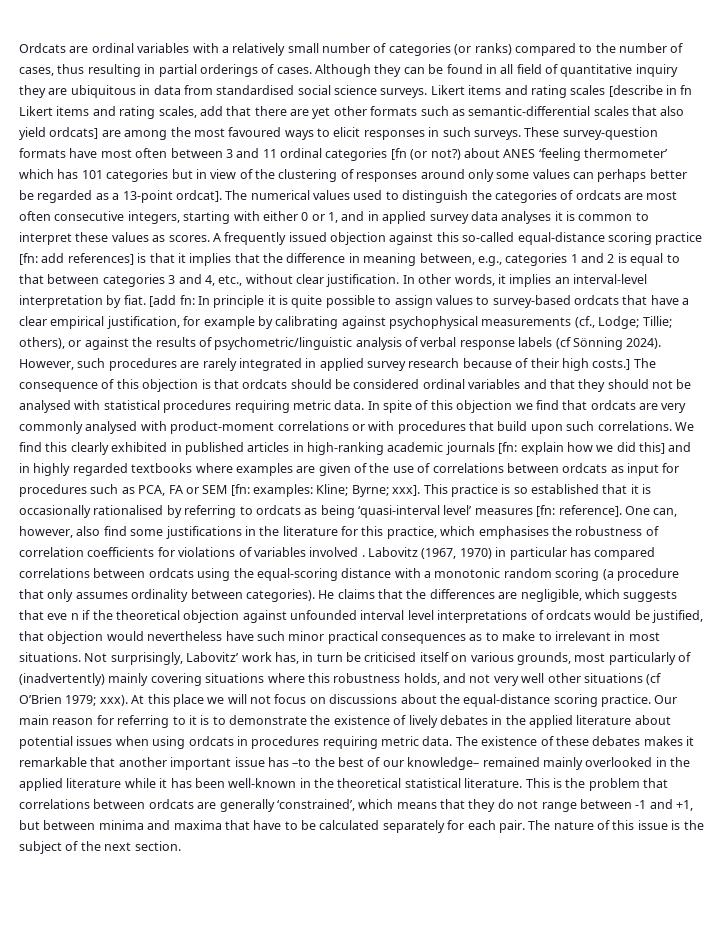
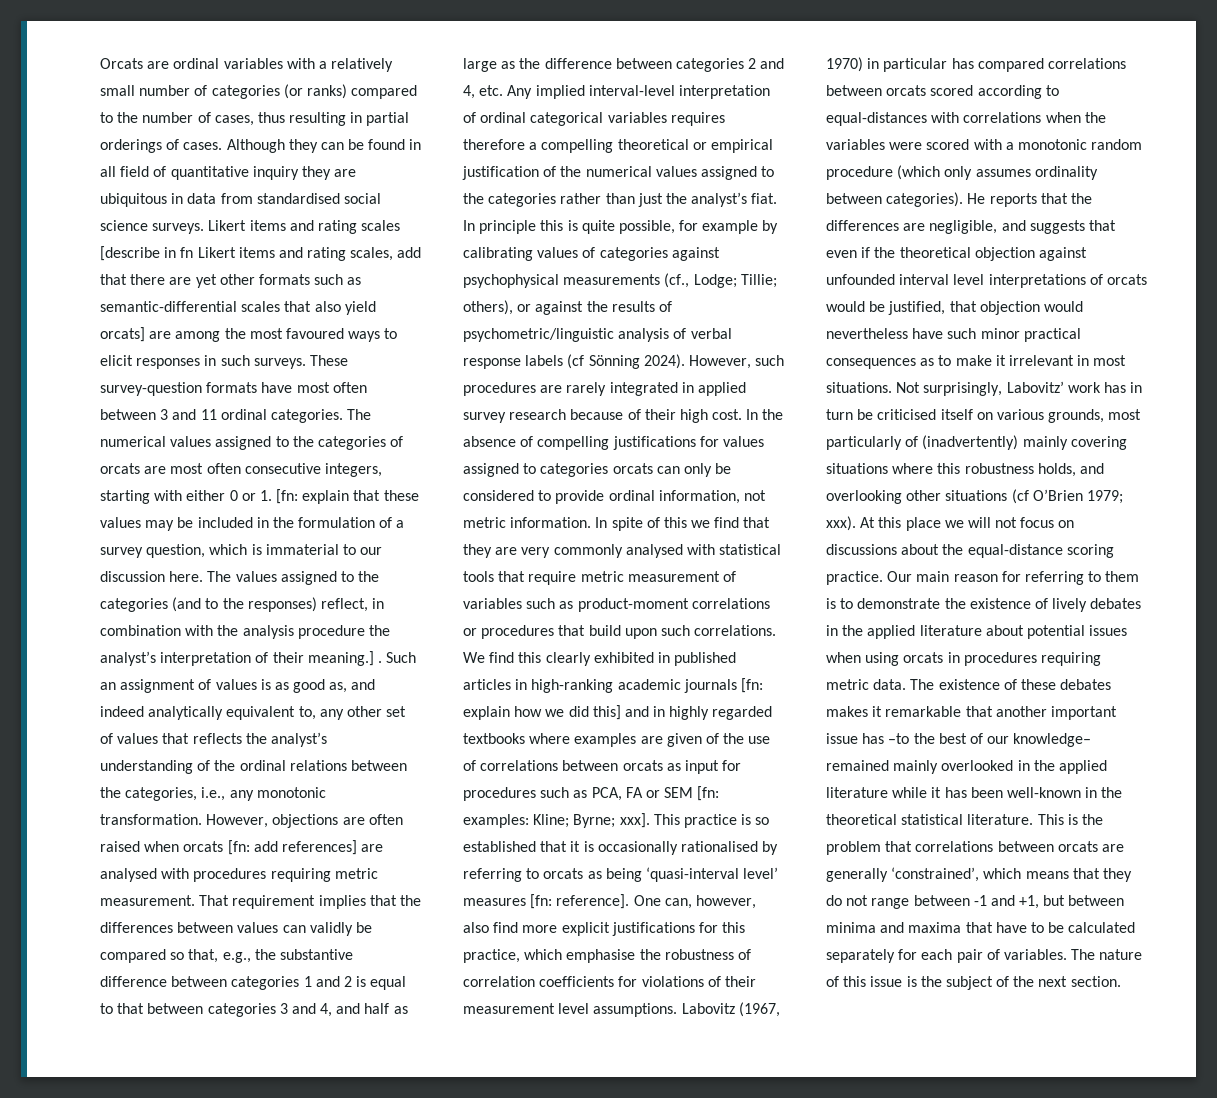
- Ordcats are ordinal variables with a relatively small number of categories (or ranks) compared to the number of cases, thus resulting in partial orderings of cases.
+ Orcats are ordinal variables with a relatively small number of categories (or ranks) compared to the number of cases, thus resulting in partial orderings of cases.
- Likert items and rating scales [describe in fn Likert items and rating scales, add that there are yet other formats such as semantic-differential scales that also yield ordcats] are among the most favoured ways to elicit responses in such surveys.
+ Likert items and rating scales [describe in fn Likert items and rating scales, add that there are yet other formats such as semantic-differential scales that also yield orcats] are among the most favoured ways to elicit responses in such surveys.
- These survey-question formats have most often between 3 and 11 ordinal categories [fn (or not?) about ANES ‘feeling thermometer’ which has 101 categories but in view of the clustering of responses around only some values can perhaps better be regarded as a 13-point ordcat]. The numerical values used to distinguish the categories of ordcats are most often consecutive integers, starting with either 0 or 1, and in applied survey data analyses it is common to interpret these values as scores. A frequently issued objection against this so-called equal-distance scoring practice [fn: add references] is that it implies that the difference in meaning between, e.g., categories 1 and 2 is equal to that between categories 3 and 4, etc., without clear justification. In other words, it implies an interval-level interpretation by fiat. [add fn:
+ These survey-question formats have most often between 3 and 11 ordinal categories. The numerical values assigned to the categories of orcats are most often consecutive integers, starting with either 0 or 1. [fn: explain that these values may be included in the formulation of a survey question, which is immaterial to our discussion here. The values assigned to the categories (and to the responses) reflect, in combination with the analysis procedure the analyst’s interpretation of their meaning.] . Such an assignment of values is as good as, and indeed analytically equivalent to, any other set of values that reflects the analyst’s understanding of the ordinal relations between the categories, i.e., any monotonic transformation. However, objections are often raised when orcats [fn: add references] are analysed with procedures requiring metric measurement. That requirement implies that the differences between values can validly be compared so that, e.g., the substantive difference between categories 1 and 2 is equal to that between categories 3 and 4, and half as large as the difference between categories 2 and 4, etc. Any implied interval-level interpretation of ordinal categorical variables requires therefore a compelling theoretical or empirical justification of the numerical values assigned to the categories rather than just the analyst’s fiat.
- In principle it is quite possible to assign values to survey-based ordcats that have a clear empirical justification, for example by calibrating against psychophysical measurements (cf., Lodge;
+ In principle this is quite possible, for example by calibrating values of categories against psychophysical measurements (cf., Lodge;
- However, such procedures are rarely integrated in applied survey research because of their high costs.] The consequence of this objection is that ordcats should be considered ordinal variables and that they should not be analysed with statistical procedures requiring metric data.
+ However, such procedures are rarely integrated in applied survey research because of their high cost. In the absence of compelling justifications for values assigned to categories orcats can only be considered to provide ordinal information, not metric information.
- In spite of this objection we find that ordcats are very commonly analysed with product-moment correlations or with procedures that build upon such correlations.
+ In spite of this we find that they are very commonly analysed with statistical tools that require metric measurement of variables such as product-moment correlations or procedures that build upon such correlations.
- We find this clearly exhibited in published articles in high-ranking academic journals [fn: explain how we did this] and in highly regarded textbooks where examples are given of the use of correlations between ordcats as input for procedures such as PCA, FA or SEM [fn: examples: Kline; Byrne; xxx].
+ We find this clearly exhibited in published articles in high-ranking academic journals [fn: explain how we did this] and in highly regarded textbooks where examples are given of the use of correlations between orcats as input for procedures such as PCA, FA or SEM [fn: examples: Kline; Byrne; xxx].
- This practice is so established that it is occasionally rationalised by referring to ordcats as being ‘quasi-interval level’ measures [fn: reference].
+ This practice is so established that it is occasionally rationalised by referring to orcats as being ‘quasi-interval level’ measures [fn: reference].
- One can, however, also find some justifications in the literature for this practice, which emphasises the robustness of correlation coefficients for violations of variables involved .
+ One can, however, also find more explicit justifications for this practice, which emphasise the robustness of correlation coefficients for violations of their measurement level assumptions.
- Labovitz (1967, 1970) in particular has compared correlations between ordcats using the equal-scoring distance with a monotonic random scoring (a procedure that only assumes ordinality between categories).
+ Labovitz (1967, 1970) in particular has compared correlations between orcats scored according to equal-distances with correlations when the variables were scored with a monotonic random procedure (which only assumes ordinality between categories).
- He claims that the differences are negligible, which suggests that eve n if the theoretical objection against unfounded interval level interpretations of ordcats would be justified, that objection would nevertheless have such minor practical consequences as to make to irrelevant in most situations.
+ He reports that the differences are negligible, and suggests that even if the theoretical objection against unfounded interval level interpretations of orcats would be justified, that objection would nevertheless have such minor practical consequences as to make it irrelevant in most situations.
- Not surprisingly, Labovitz’ work has, in turn be criticised itself on various grounds, most particularly of (inadvertently) mainly covering situations where this robustness holds, and not very well other situations (cf O’Brien 1979; xxx).
+ Not surprisingly, Labovitz’ work has in turn be criticised itself on various grounds, most particularly of (inadvertently) mainly covering situations where this robustness holds, and overlooking other situations (cf O’Brien 1979; xxx).
- Our main reason for referring to it is to demonstrate the existence of lively debates in the applied literature about potential issues when using ordcats in procedures requiring metric data.
+ Our main reason for referring to them is to demonstrate the existence of lively debates in the applied literature about potential issues when using orcats in procedures requiring metric data.
- This is the problem that correlations between ordcats are generally ‘constrained’, which means that they do not range between -1 and +1, but between minima and maxima that have to be calculated separately for each pair.
+ This is the problem that correlations between orcats are generally ‘constrained’, which means that they do not range between -1 and +1, but between minima and maxima that have to be calculated separately for each pair of variables.

